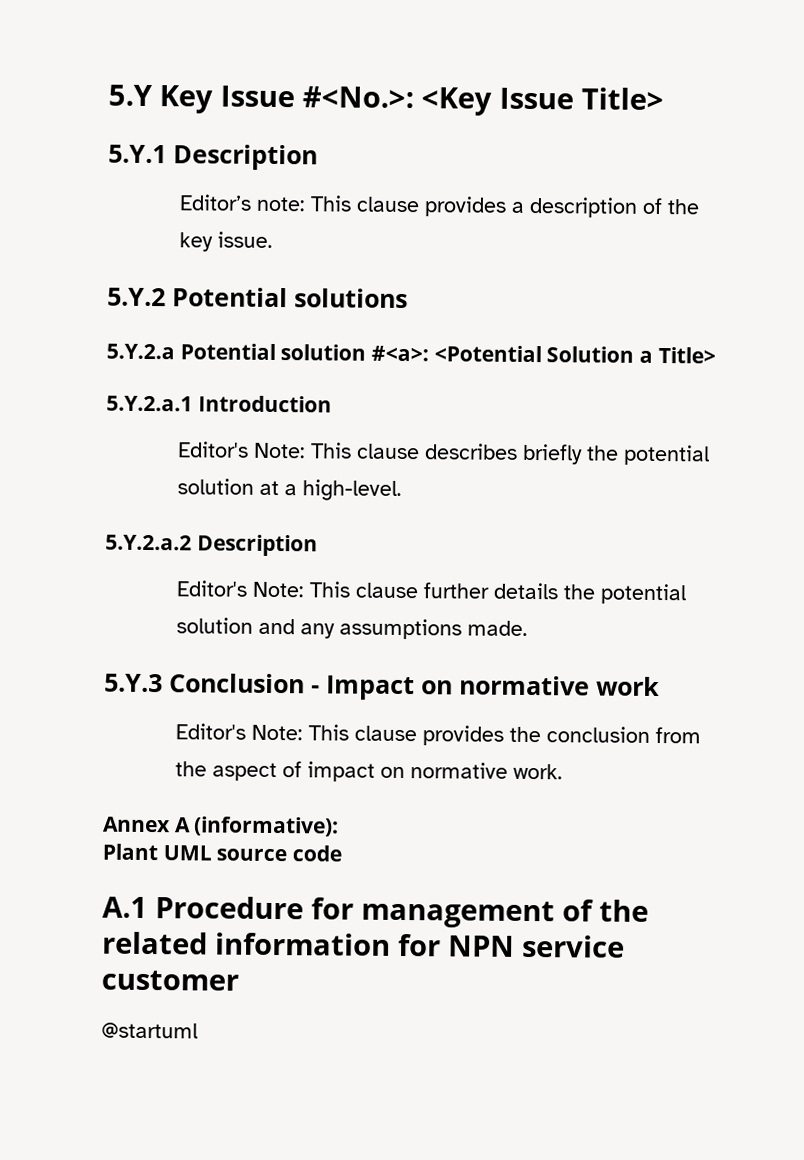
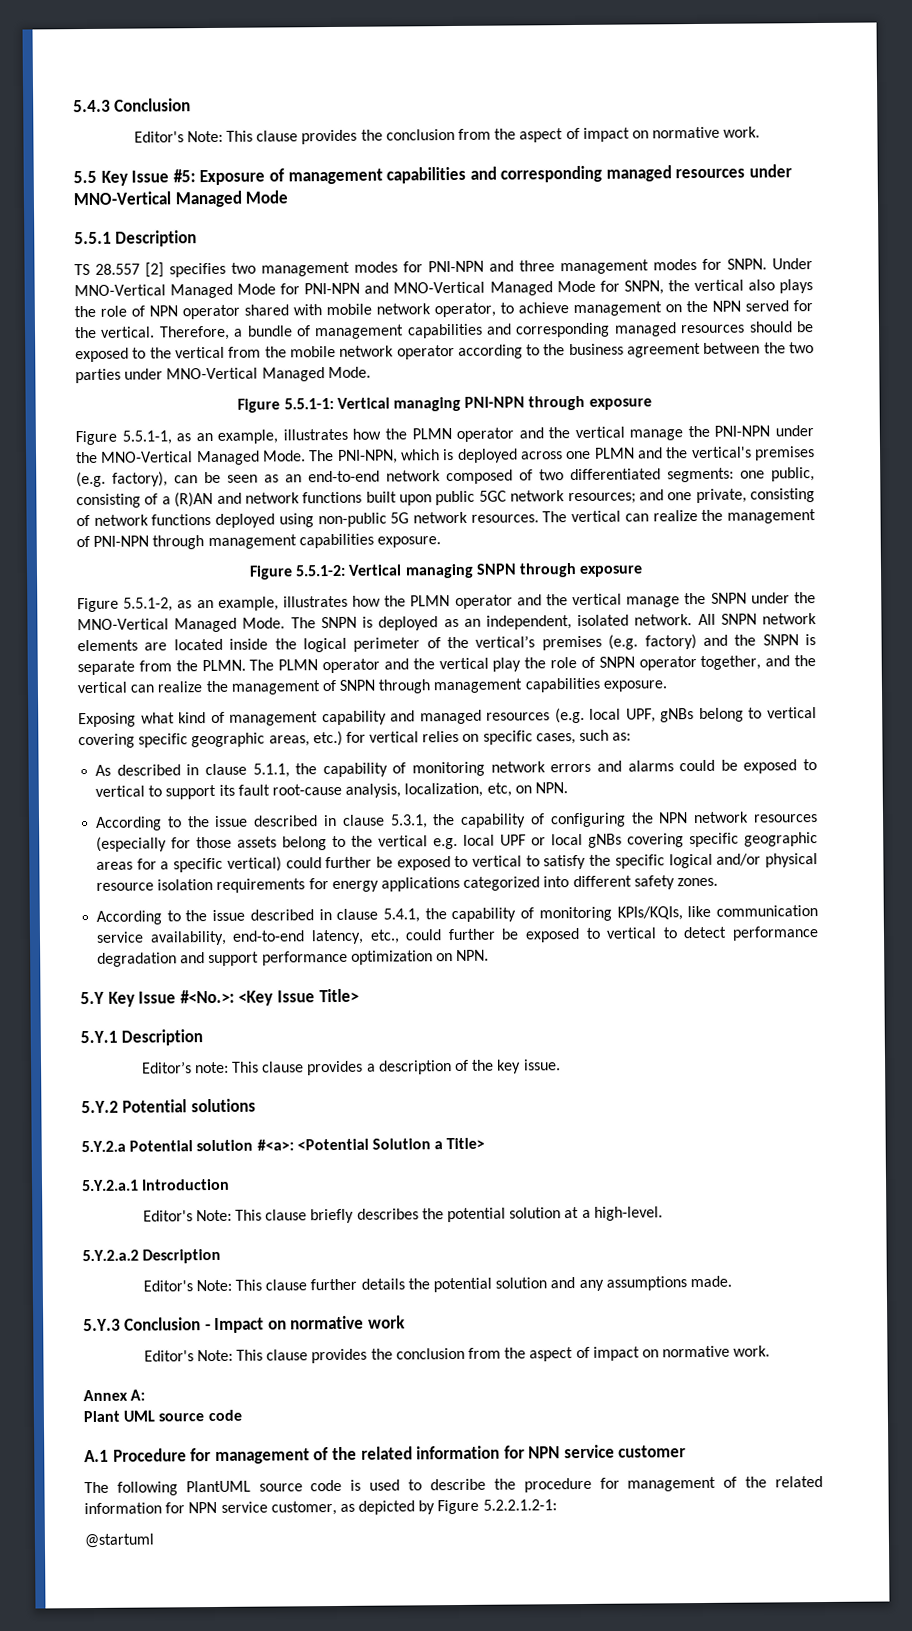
+ 5.4.3 Conclusion
+ Editor's Note: This clause provides the conclusion from the aspect of impact on normative work.
+ 5.5 Key Issue #5: Exposure of management capabilities and corresponding managed resources under MNO-Vertical Managed Mode
+ 5.5.1 Description
+ TS 28.557 [2] specifies two management modes for PNI-NPN and three management modes for SNPN. Under MNO-Vertical Managed Mode for PNI-NPN and MNO-Vertical Managed Mode for SNPN, the vertical also plays the role of NPN operator shared with mobile network operator, to achieve management on the NPN served for the vertical. Therefore, a bundle of management capabilities and corresponding managed resources should be exposed to the vertical from the mobile network operator according to the business agreement between the two parties under MNO-Vertical Managed Mode.
+ Figure 5.5.1-1: Vertical managing PNI-NPN through exposure
+ Figure 5.5.1-1, as an example, illustrates how the PLMN operator and the vertical manage the PNI-NPN under the MNO-Vertical Managed Mode. The PNI-NPN, which is deployed across one PLMN and the vertical's premises (e.g. factory), can be seen as an end-to-end network composed of two differentiated segments: one public, consisting of a (R)AN and network functions built upon public 5GC network resources; and one private, consisting of network functions deployed using non-public 5G network resources. The vertical can realize the management of PNI-NPN through management capabilities exposure.
+ Figure 5.5.1-2: Vertical managing SNPN through exposure
+ Figure 5.5.1-2, as an example, illustrates how the PLMN operator and the vertical manage the SNPN under the MNO-Vertical Managed Mode. The SNPN is deployed as an independent, isolated network. All SNPN network elements are located inside the logical perimeter of the vertical’s premises (e.g. factory) and the SNPN is separate from the PLMN. The PLMN operator and the vertical play the role of SNPN operator together, and the vertical can realize the management of SNPN through management capabilities exposure.
+ Exposing what kind of management capability and managed resources (e.g. local UPF, gNBs belong to vertical covering specific geographic areas, etc.) for vertical relies on specific cases, such as:
+ As described in clause 5.1.1, the capability of monitoring network errors and alarms could be exposed to vertical to support its fault root-cause analysis, localization, etc, on NPN.
+ According to the issue described in clause 5.3.1, the capability of configuring the NPN network resources (especially for those assets belong to the vertical e.g. local UPF or local gNBs covering specific geographic areas for a specific vertical) could further be exposed to vertical to satisfy the specific logical and/or physical resource isolation requirements for energy applications categorized into different safety zones.
+ According to the issue described in clause 5.4.1, the capability of monitoring KPIs/KQIs, like communication service availability, end-to-end latency, etc., could further be exposed to vertical to detect performance degradation and support performance optimization on NPN.
- Editor's Note: This clause describes briefly the potential solution at a high-level.
+ Editor's Note: This clause briefly describes the potential solution at a high-level.
- Annex A (informative):
+ Annex A:
+ The following PlantUML source code is used to describe the procedure for management of the related information for NPN service customer, as depicted by Figure 5.2.2.1.2-1:

